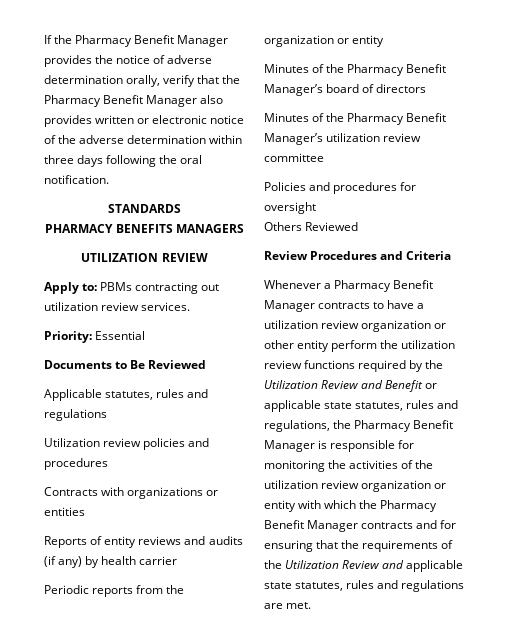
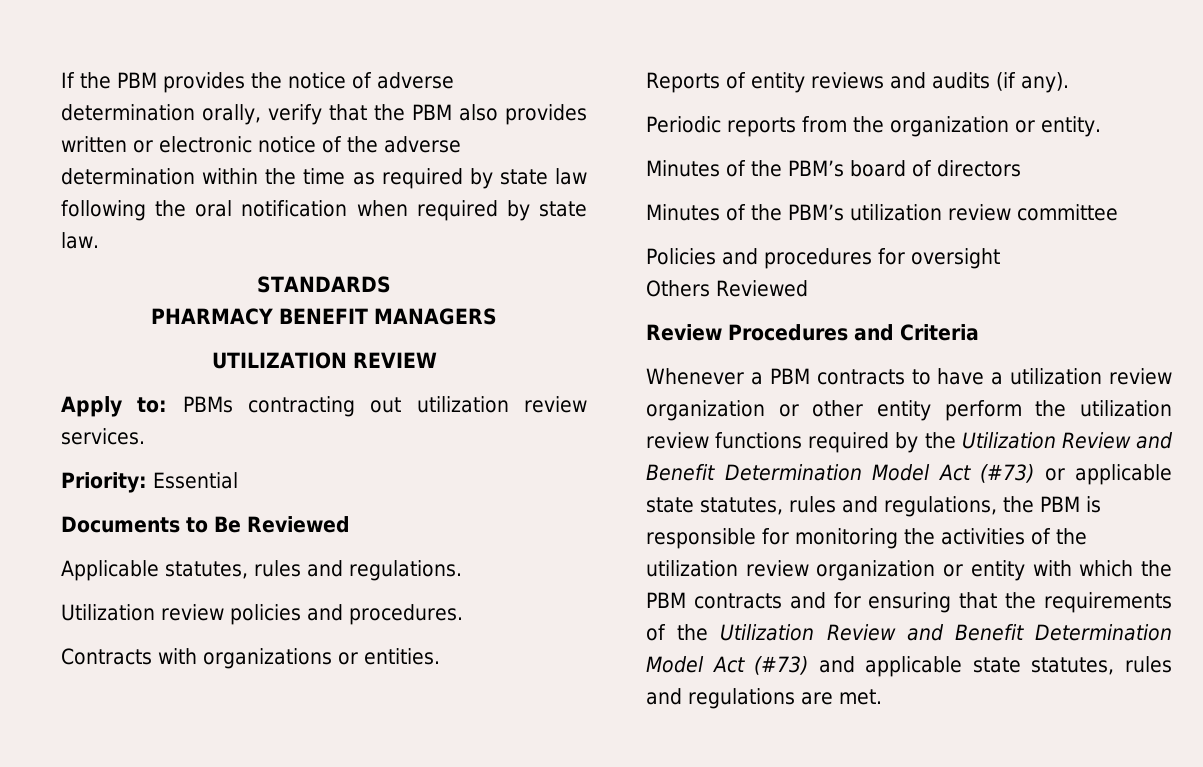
- If the Pharmacy Benefit Manager provides the notice of adverse determination orally, verify that the Pharmacy Benefit Manager also provides written or electronic notice of the adverse determination within three days following the oral notification.
+ If the PBM provides the notice of adverse determination orally, verify that the PBM also provides written or electronic notice of the adverse determination within the time as required by state law following the oral notification when required by state law.
- PHARMACY BENEFITS MANAGERS
+ PHARMACY BENEFIT MANAGERS
- Applicable statutes, rules and regulations
+ Applicable statutes, rules and regulations.
- Utilization review policies and procedures
+ Utilization review policies and procedures.
- Contracts with organizations or entities
+ Contracts with organizations or entities.
- Reports of entity reviews and audits (if any) by health carrier
+ Reports of entity reviews and audits (if any).
- Periodic reports from the organization or entity
- Minutes of the Pharmacy Benefit Manager’s board of directors
+ Periodic reports from the organization or entity.
+ Minutes of the PBM’s board of directors
- Minutes of the Pharmacy Benefit Manager’s utilization review committee
+ Minutes of the PBM’s utilization review committee
- Whenever a Pharmacy Benefit Manager contracts to have a utilization review organization or other entity perform the utilization review functions required by the Utilization Review and Benefit or applicable state statutes, rules and regulations, the Pharmacy Benefit Manager is responsible for monitoring the activities of the utilization review organization or entity with which the Pharmacy Benefit Manager contracts and for ensuring that the requirements of the Utilization Review and applicable state statutes, rules and regulations are met.
+ Whenever a PBM contracts to have a utilization review organization or other entity perform the utilization review functions required by the Utilization Review and Benefit Determination Model Act (#73) or applicable state statutes, rules and regulations, the PBM is responsible for monitoring the activities of the utilization review organization or entity with which the PBM contracts and for ensuring that the requirements of the Utilization Review and Benefit Determination Model Act (#73) and applicable state statutes, rules and regulations are met.

